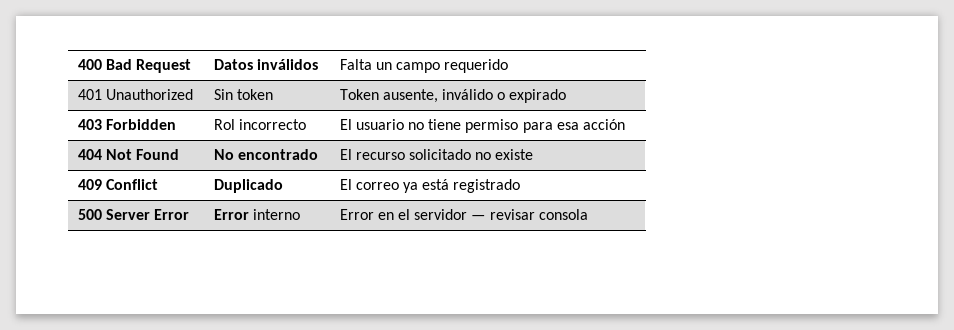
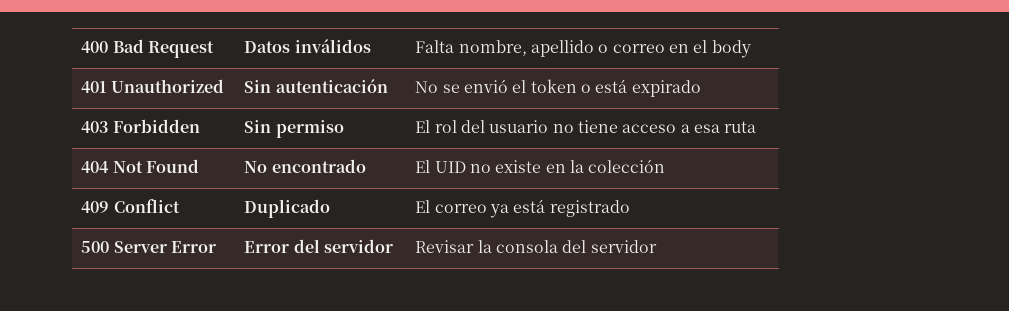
- 400 Bad Request | Datos inválidos | Falta un campo requerido
- 401 Unauthorized | Sin token | Token ausente, inválido o expirado
+ 400 Bad Request | Datos inválidos | Falta nombre, apellido o correo en el body
+ 401 Unauthorized | Sin autenticación | No se envió el token o está expirado
- 403 Forbidden | Rol incorrecto | El usuario no tiene permiso para esa acción
+ 403 Forbidden | Sin permiso | El rol del usuario no tiene acceso a esa ruta
- 404 Not Found | No encontrado | El recurso solicitado no existe
+ 404 Not Found | No encontrado | El UID no existe en la colección
- 500 Server Error | Error interno | Error en el servidor — revisar consola
+ 500 Server Error | Error del servidor | Revisar la consola del servidor

